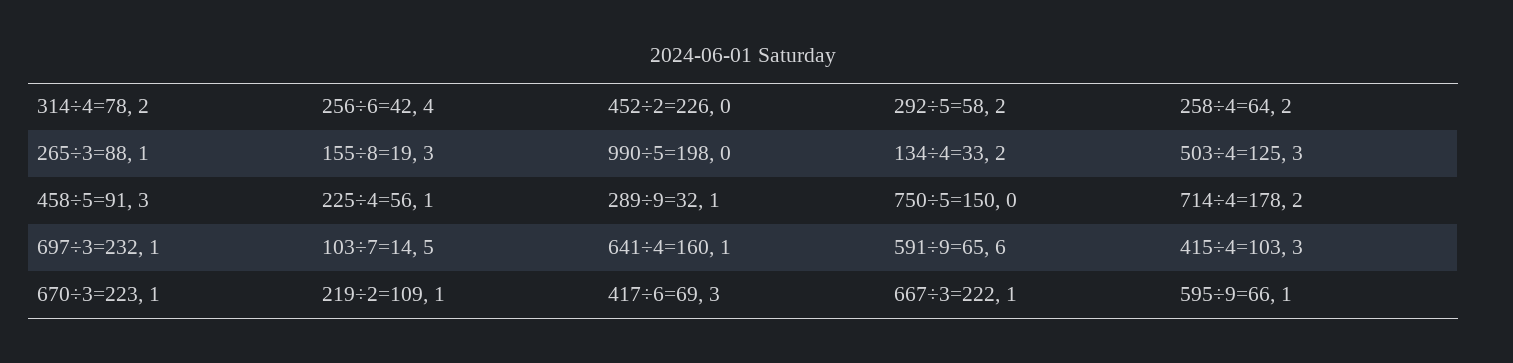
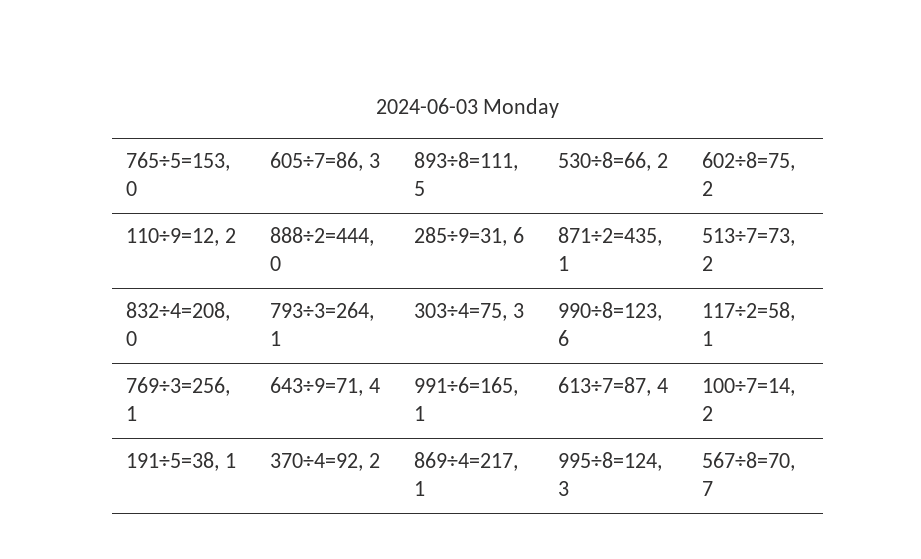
- 2024-06-01 Saturday
- 314÷4=78, 2 | 256÷6=42, 4 | 452÷2=226, 0 | 292÷5=58, 2 | 258÷4=64, 2
- 265÷3=88, 1 | 155÷8=19, 3 | 990÷5=198, 0 | 134÷4=33, 2 | 503÷4=125, 3
- 458÷5=91, 3 | 225÷4=56, 1 | 289÷9=32, 1 | 750÷5=150, 0 | 714÷4=178, 2
- 697÷3=232, 1 | 103÷7=14, 5 | 641÷4=160, 1 | 591÷9=65, 6 | 415÷4=103, 3
- 670÷3=223, 1 | 219÷2=109, 1 | 417÷6=69, 3 | 667÷3=222, 1 | 595÷9=66, 1
+ 2024-06-03 Monday
+ 765÷5=153, 0 | 605÷7=86, 3 | 893÷8=111, 5 | 530÷8=66, 2 | 602÷8=75, 2
+ 110÷9=12, 2 | 888÷2=444, 0 | 285÷9=31, 6 | 871÷2=435, 1 | 513÷7=73, 2
+ 832÷4=208, 0 | 793÷3=264, 1 | 303÷4=75, 3 | 990÷8=123, 6 | 117÷2=58, 1
+ 769÷3=256, 1 | 643÷9=71, 4 | 991÷6=165, 1 | 613÷7=87, 4 | 100÷7=14, 2
+ 191÷5=38, 1 | 370÷4=92, 2 | 869÷4=217, 1 | 995÷8=124, 3 | 567÷8=70, 7

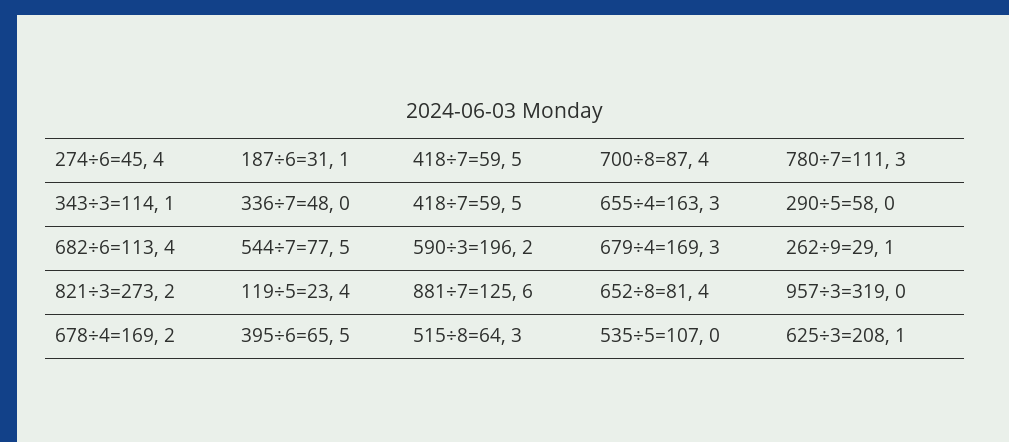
- 765÷5=153, 0 | 605÷7=86, 3 | 893÷8=111, 5 | 530÷8=66, 2 | 602÷8=75, 2
- 110÷9=12, 2 | 888÷2=444, 0 | 285÷9=31, 6 | 871÷2=435, 1 | 513÷7=73, 2
- 832÷4=208, 0 | 793÷3=264, 1 | 303÷4=75, 3 | 990÷8=123, 6 | 117÷2=58, 1
- 769÷3=256, 1 | 643÷9=71, 4 | 991÷6=165, 1 | 613÷7=87, 4 | 100÷7=14, 2
- 191÷5=38, 1 | 370÷4=92, 2 | 869÷4=217, 1 | 995÷8=124, 3 | 567÷8=70, 7
+ 274÷6=45, 4 | 187÷6=31, 1 | 418÷7=59, 5 | 700÷8=87, 4 | 780÷7=111, 3
+ 343÷3=114, 1 | 336÷7=48, 0 | 418÷7=59, 5 | 655÷4=163, 3 | 290÷5=58, 0
+ 682÷6=113, 4 | 544÷7=77, 5 | 590÷3=196, 2 | 679÷4=169, 3 | 262÷9=29, 1
+ 821÷3=273, 2 | 119÷5=23, 4 | 881÷7=125, 6 | 652÷8=81, 4 | 957÷3=319, 0
+ 678÷4=169, 2 | 395÷6=65, 5 | 515÷8=64, 3 | 535÷5=107, 0 | 625÷3=208, 1

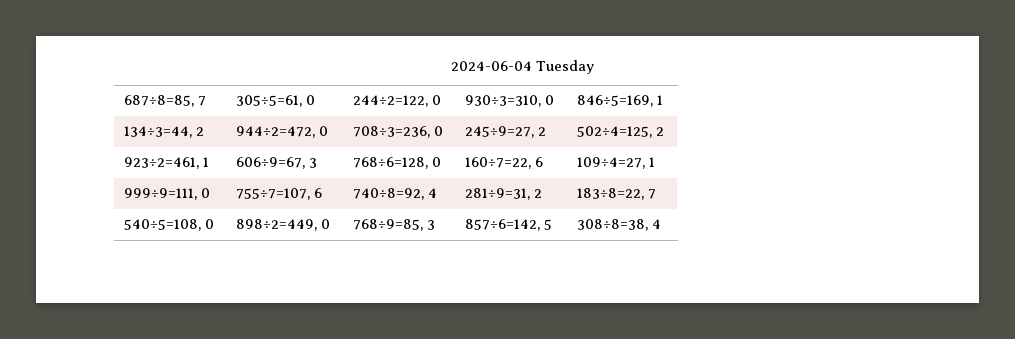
- 2024-06-03 Monday
- 274÷6=45, 4 | 187÷6=31, 1 | 418÷7=59, 5 | 700÷8=87, 4 | 780÷7=111, 3
- 343÷3=114, 1 | 336÷7=48, 0 | 418÷7=59, 5 | 655÷4=163, 3 | 290÷5=58, 0
- 682÷6=113, 4 | 544÷7=77, 5 | 590÷3=196, 2 | 679÷4=169, 3 | 262÷9=29, 1
- 821÷3=273, 2 | 119÷5=23, 4 | 881÷7=125, 6 | 652÷8=81, 4 | 957÷3=319, 0
- 678÷4=169, 2 | 395÷6=65, 5 | 515÷8=64, 3 | 535÷5=107, 0 | 625÷3=208, 1
+ 2024-06-04 Tuesday
+ 687÷8=85, 7 | 305÷5=61, 0 | 244÷2=122, 0 | 930÷3=310, 0 | 846÷5=169, 1
+ 134÷3=44, 2 | 944÷2=472, 0 | 708÷3=236, 0 | 245÷9=27, 2 | 502÷4=125, 2
+ 923÷2=461, 1 | 606÷9=67, 3 | 768÷6=128, 0 | 160÷7=22, 6 | 109÷4=27, 1
+ 999÷9=111, 0 | 755÷7=107, 6 | 740÷8=92, 4 | 281÷9=31, 2 | 183÷8=22, 7
+ 540÷5=108, 0 | 898÷2=449, 0 | 768÷9=85, 3 | 857÷6=142, 5 | 308÷8=38, 4

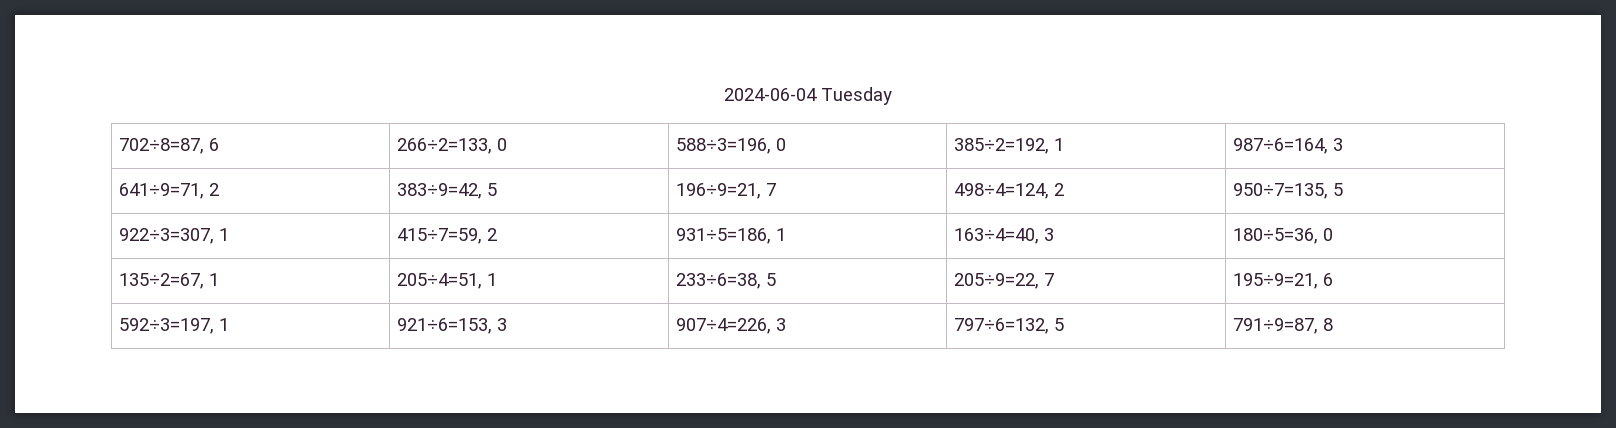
- 687÷8=85, 7 | 305÷5=61, 0 | 244÷2=122, 0 | 930÷3=310, 0 | 846÷5=169, 1
- 134÷3=44, 2 | 944÷2=472, 0 | 708÷3=236, 0 | 245÷9=27, 2 | 502÷4=125, 2
- 923÷2=461, 1 | 606÷9=67, 3 | 768÷6=128, 0 | 160÷7=22, 6 | 109÷4=27, 1
- 999÷9=111, 0 | 755÷7=107, 6 | 740÷8=92, 4 | 281÷9=31, 2 | 183÷8=22, 7
- 540÷5=108, 0 | 898÷2=449, 0 | 768÷9=85, 3 | 857÷6=142, 5 | 308÷8=38, 4
+ 702÷8=87, 6 | 266÷2=133, 0 | 588÷3=196, 0 | 385÷2=192, 1 | 987÷6=164, 3
+ 641÷9=71, 2 | 383÷9=42, 5 | 196÷9=21, 7 | 498÷4=124, 2 | 950÷7=135, 5
+ 922÷3=307, 1 | 415÷7=59, 2 | 931÷5=186, 1 | 163÷4=40, 3 | 180÷5=36, 0
+ 135÷2=67, 1 | 205÷4=51, 1 | 233÷6=38, 5 | 205÷9=22, 7 | 195÷9=21, 6
+ 592÷3=197, 1 | 921÷6=153, 3 | 907÷4=226, 3 | 797÷6=132, 5 | 791÷9=87, 8

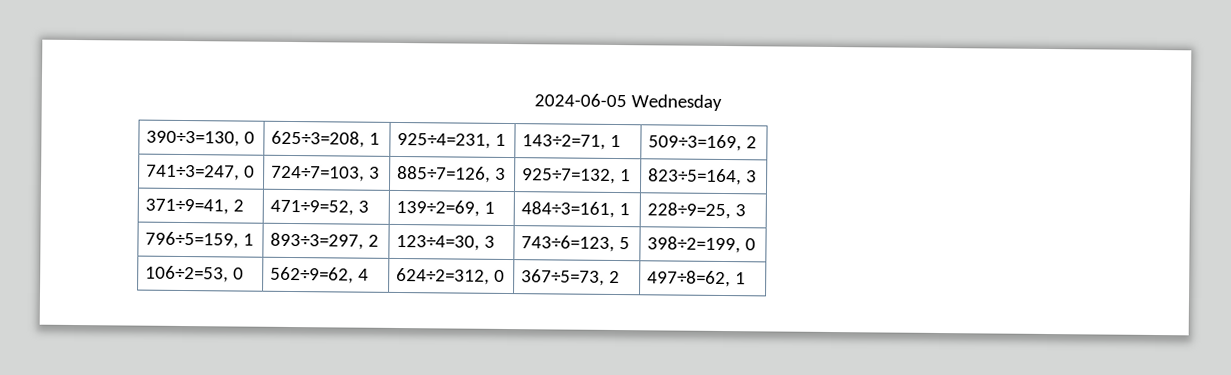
- 2024-06-04 Tuesday
- 702÷8=87, 6 | 266÷2=133, 0 | 588÷3=196, 0 | 385÷2=192, 1 | 987÷6=164, 3
- 641÷9=71, 2 | 383÷9=42, 5 | 196÷9=21, 7 | 498÷4=124, 2 | 950÷7=135, 5
- 922÷3=307, 1 | 415÷7=59, 2 | 931÷5=186, 1 | 163÷4=40, 3 | 180÷5=36, 0
- 135÷2=67, 1 | 205÷4=51, 1 | 233÷6=38, 5 | 205÷9=22, 7 | 195÷9=21, 6
- 592÷3=197, 1 | 921÷6=153, 3 | 907÷4=226, 3 | 797÷6=132, 5 | 791÷9=87, 8
+ 2024-06-05 Wednesday
+ 390÷3=130, 0 | 625÷3=208, 1 | 925÷4=231, 1 | 143÷2=71, 1 | 509÷3=169, 2
+ 741÷3=247, 0 | 724÷7=103, 3 | 885÷7=126, 3 | 925÷7=132, 1 | 823÷5=164, 3
+ 371÷9=41, 2 | 471÷9=52, 3 | 139÷2=69, 1 | 484÷3=161, 1 | 228÷9=25, 3
+ 796÷5=159, 1 | 893÷3=297, 2 | 123÷4=30, 3 | 743÷6=123, 5 | 398÷2=199, 0
+ 106÷2=53, 0 | 562÷9=62, 4 | 624÷2=312, 0 | 367÷5=73, 2 | 497÷8=62, 1

